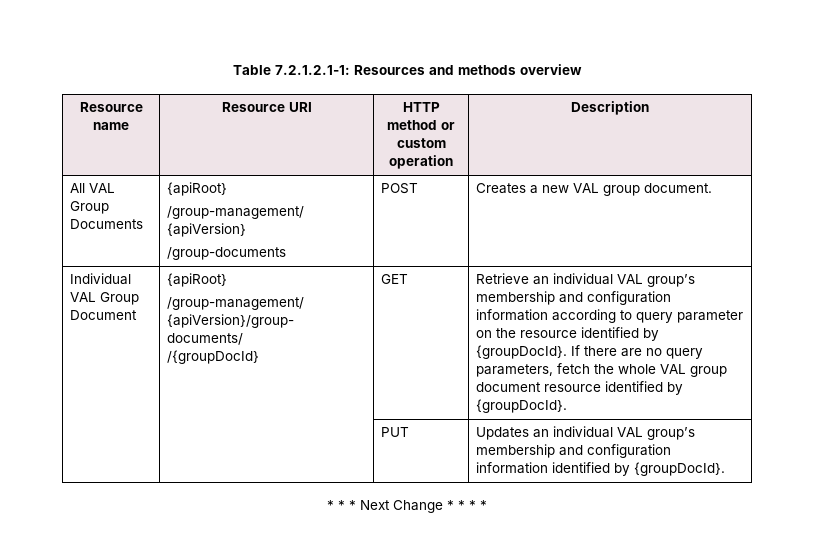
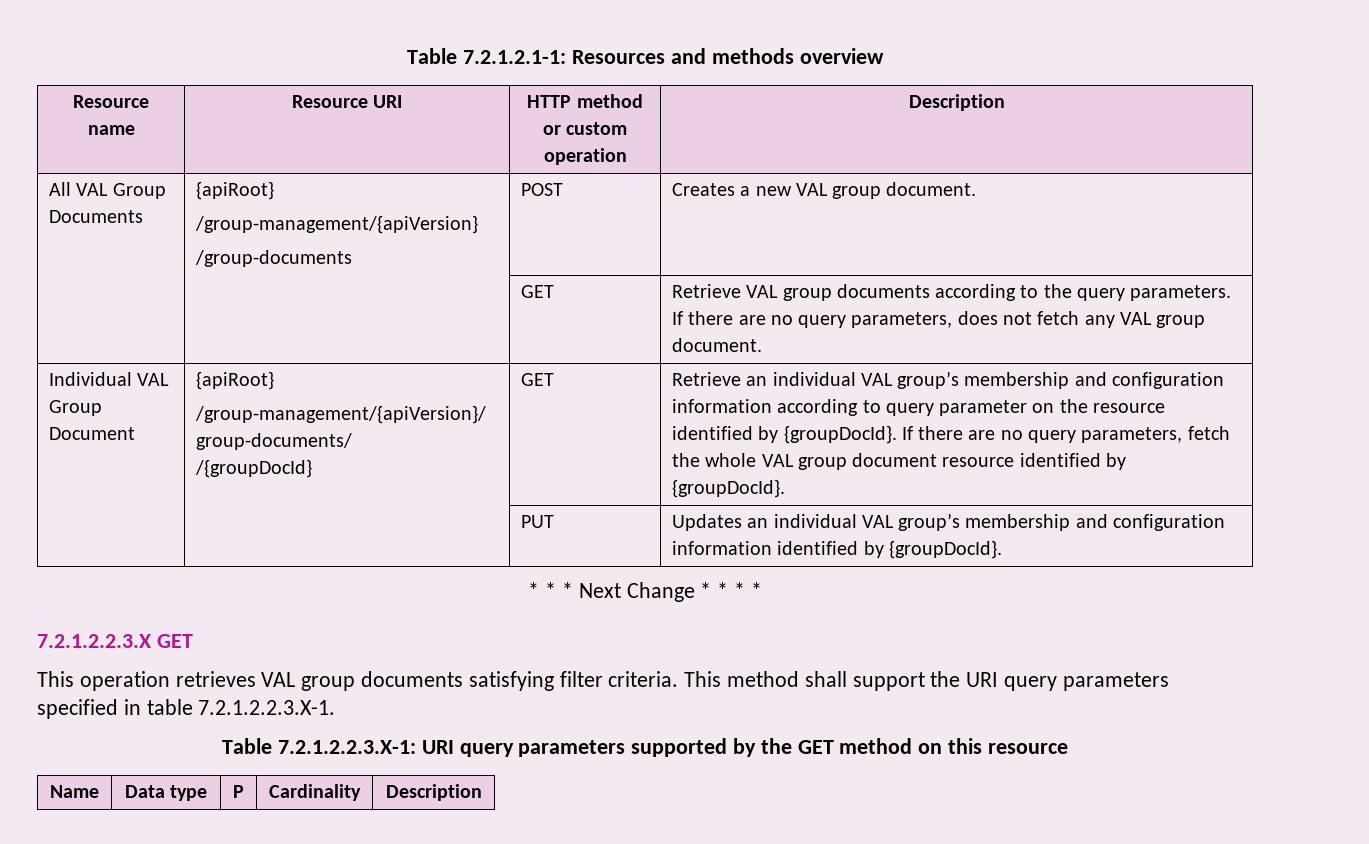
+ | | GET | Retrieve VAL group documents according to the query parameters. If there are no query parameters, does not fetch any VAL group document.
+ 7.2.1.2.2.3.X GET
+ This operation retrieves VAL group documents satisfying filter criteria. This method shall support the URI query parameters specified in table 7.2.1.2.2.3.X-1.
+ Table 7.2.1.2.2.3.X-1: URI query parameters supported by the GET method on this resource
+ Name | Data type | P | Cardinality | Description

